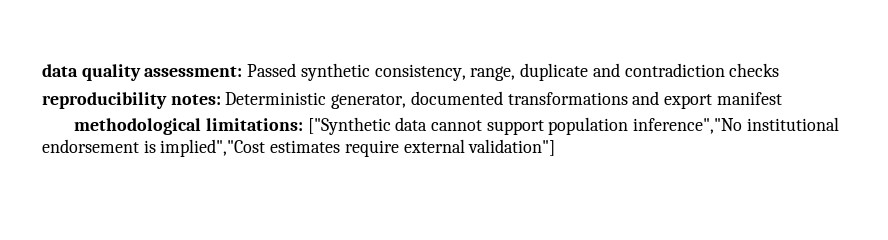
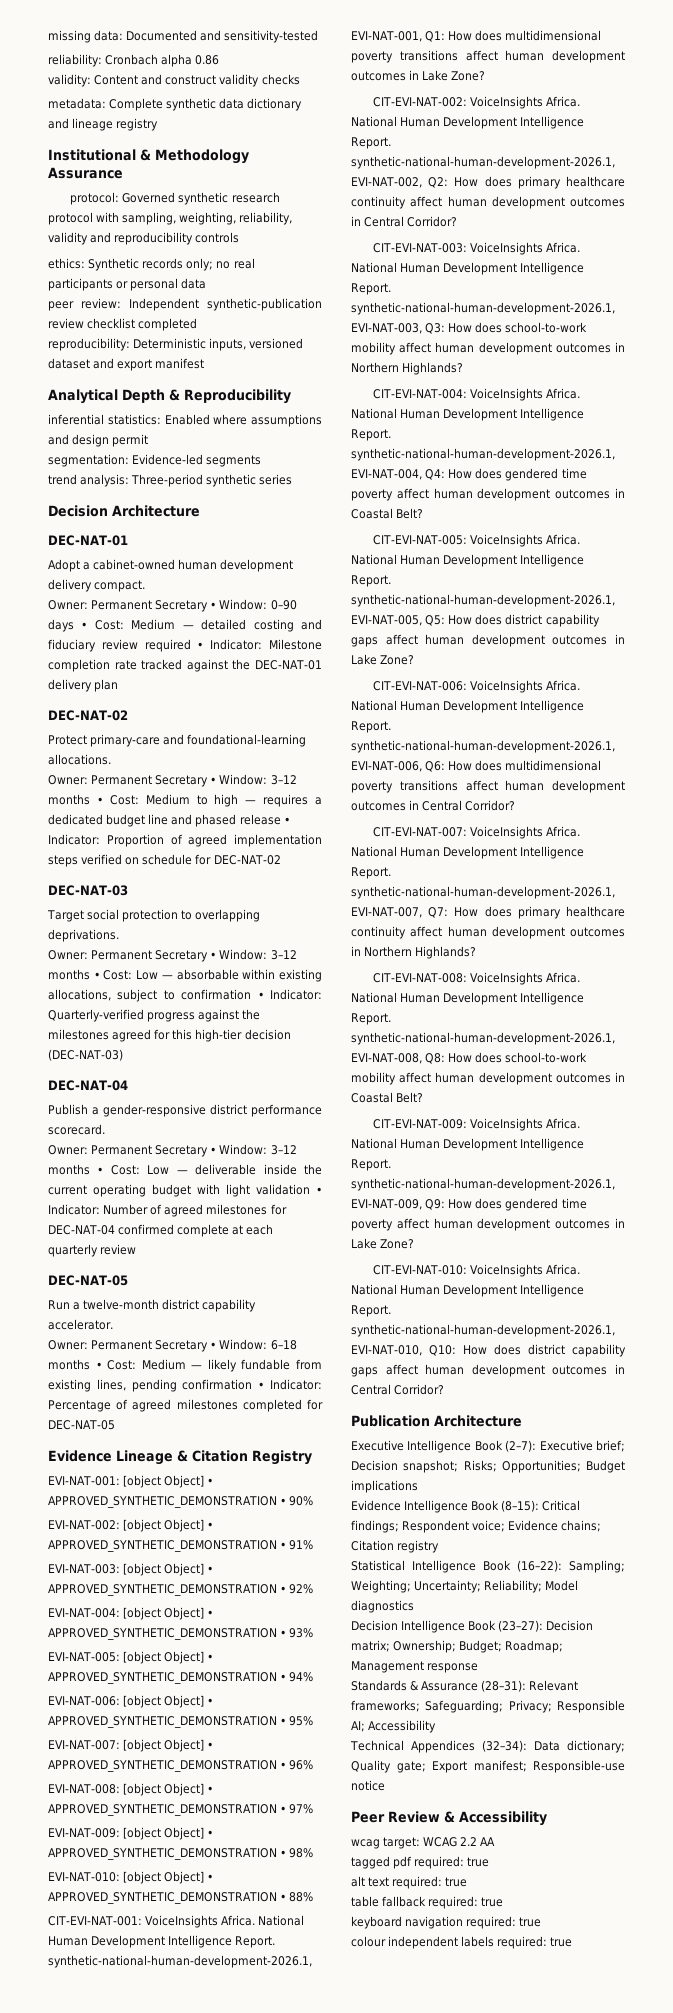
- data quality assessment: Passed synthetic consistency, range, duplicate and contradiction checks
- reproducibility notes: Deterministic generator, documented transformations and export manifest
- methodological limitations: ["Synthetic data cannot support population inference","No institutional endorsement is implied","Cost estimates require external validation"]
+ missing data: Documented and sensitivity-tested
+ reliability: Cronbach alpha 0.86
+ validity: Content and construct validity checks
+ metadata: Complete synthetic data dictionary and lineage registry
+ Institutional & Methodology Assurance
+ protocol: Governed synthetic research protocol with sampling, weighting, reliability, validity and reproducibility controls
+ ethics: Synthetic records only; no real participants or personal data
+ peer review: Independent synthetic-publication review checklist completed
+ reproducibility: Deterministic inputs, versioned dataset and export manifest
+ Analytical Depth & Reproducibility
+ inferential statistics: Enabled where assumptions and design permit
+ segmentation: Evidence-led segments
+ trend analysis: Three-period synthetic series
+ Decision Architecture
+ DEC-NAT-01
+ Adopt a cabinet-owned human development delivery compact.
+ Owner: Permanent Secretary • Window: 0–90 days • Cost: Medium — detailed costing and fiduciary review required • Indicator: Milestone completion rate tracked against the DEC-NAT-01 delivery plan
+ DEC-NAT-02
+ Protect primary-care and foundational-learning allocations.
+ Owner: Permanent Secretary • Window: 3–12 months • Cost: Medium to high — requires a dedicated budget line and phased release • Indicator: Proportion of agreed implementation steps verified on schedule for DEC-NAT-02
+ DEC-NAT-03
+ Target social protection to overlapping deprivations.
+ Owner: Permanent Secretary • Window: 3–12 months • Cost: Low — absorbable within existing allocations, subject to confirmation • Indicator: Quarterly-verified progress against the milestones agreed for this high-tier decision (DEC-NAT-03)
+ DEC-NAT-04
+ Publish a gender-responsive district performance scorecard.
+ Owner: Permanent Secretary • Window: 3–12 months • Cost: Low — deliverable inside the current operating budget with light validation • Indicator: Number of agreed milestones for DEC-NAT-04 confirmed complete at each quarterly review
+ DEC-NAT-05
+ Run a twelve-month district capability accelerator.
+ Owner: Permanent Secretary • Window: 6–18 months • Cost: Medium — likely fundable from existing lines, pending confirmation • Indicator: Percentage of agreed milestones completed for DEC-NAT-05
+ Evidence Lineage & Citation Registry
+ EVI-NAT-001: [object Object] • APPROVED_SYNTHETIC_DEMONSTRATION • 90%
+ EVI-NAT-002: [object Object] • APPROVED_SYNTHETIC_DEMONSTRATION • 91%
+ EVI-NAT-003: [object Object] • APPROVED_SYNTHETIC_DEMONSTRATION • 92%
+ EVI-NAT-004: [object Object] • APPROVED_SYNTHETIC_DEMONSTRATION • 93%
+ EVI-NAT-005: [object Object] • APPROVED_SYNTHETIC_DEMONSTRATION • 94%
+ EVI-NAT-006: [object Object] • APPROVED_SYNTHETIC_DEMONSTRATION • 95%
+ EVI-NAT-007: [object Object] • APPROVED_SYNTHETIC_DEMONSTRATION • 96%
+ EVI-NAT-008: [object Object] • APPROVED_SYNTHETIC_DEMONSTRATION • 97%
+ EVI-NAT-009: [object Object] • APPROVED_SYNTHETIC_DEMONSTRATION • 98%
+ EVI-NAT-010: [object Object] • APPROVED_SYNTHETIC_DEMONSTRATION • 88%
+ CIT-EVI-NAT-001: VoiceInsights Africa. National Human Development Intelligence Report. synthetic-national-human-development-2026.1, EVI-NAT-001, Q1: How does multidimensional poverty transitions affect human development outcomes in Lake Zone?
+ CIT-EVI-NAT-002: VoiceInsights Africa. National Human Development Intelligence Report. synthetic-national-human-development-2026.1, EVI-NAT-002, Q2: How does primary healthcare continuity affect human development outcomes in Central Corridor?
+ CIT-EVI-NAT-003: VoiceInsights Africa. National Human Development Intelligence Report. synthetic-national-human-development-2026.1, EVI-NAT-003, Q3: How does school-to-work mobility affect human development outcomes in Northern Highlands?
+ CIT-EVI-NAT-004: VoiceInsights Africa. National Human Development Intelligence Report. synthetic-national-human-development-2026.1, EVI-NAT-004, Q4: How does gendered time poverty affect human development outcomes in Coastal Belt?
+ CIT-EVI-NAT-005: VoiceInsights Africa. National Human Development Intelligence Report. synthetic-national-human-development-2026.1, EVI-NAT-005, Q5: How does district capability gaps affect human development outcomes in Lake Zone?
+ CIT-EVI-NAT-006: VoiceInsights Africa. National Human Development Intelligence Report. synthetic-national-human-development-2026.1, EVI-NAT-006, Q6: How does multidimensional poverty transitions affect human development outcomes in Central Corridor?
+ CIT-EVI-NAT-007: VoiceInsights Africa. National Human Development Intelligence Report. synthetic-national-human-development-2026.1, EVI-NAT-007, Q7: How does primary healthcare continuity affect human development outcomes in Northern Highlands?
+ CIT-EVI-NAT-008: VoiceInsights Africa. National Human Development Intelligence Report. synthetic-national-human-development-2026.1, EVI-NAT-008, Q8: How does school-to-work mobility affect human development outcomes in Coastal Belt?
+ CIT-EVI-NAT-009: VoiceInsights Africa. National Human Development Intelligence Report. synthetic-national-human-development-2026.1, EVI-NAT-009, Q9: How does gendered time poverty affect human development outcomes in Lake Zone?
+ CIT-EVI-NAT-010: VoiceInsights Africa. National Human Development Intelligence Report. synthetic-national-human-development-2026.1, EVI-NAT-010, Q10: How does district capability gaps affect human development outcomes in Central Corridor?
+ Publication Architecture
+ Executive Intelligence Book (2–7): Executive brief; Decision snapshot; Risks; Opportunities; Budget implications
+ Evidence Intelligence Book (8–15): Critical findings; Respondent voice; Evidence chains; Citation registry
+ Statistical Intelligence Book (16–22): Sampling; Weighting; Uncertainty; Reliability; Model diagnostics
+ Decision Intelligence Book (23–27): Decision matrix; Ownership; Budget; Roadmap; Management response
+ Standards & Assurance (28–31): Relevant frameworks; Safeguarding; Privacy; Responsible AI; Accessibility
+ Technical Appendices (32–34): Data dictionary; Quality gate; Export manifest; Responsible-use notice
+ Peer Review & Accessibility
+ wcag target: WCAG 2.2 AA
+ tagged pdf required: true
+ alt text required: true
+ table fallback required: true
+ keyboard navigation required: true
+ colour independent labels required: true

